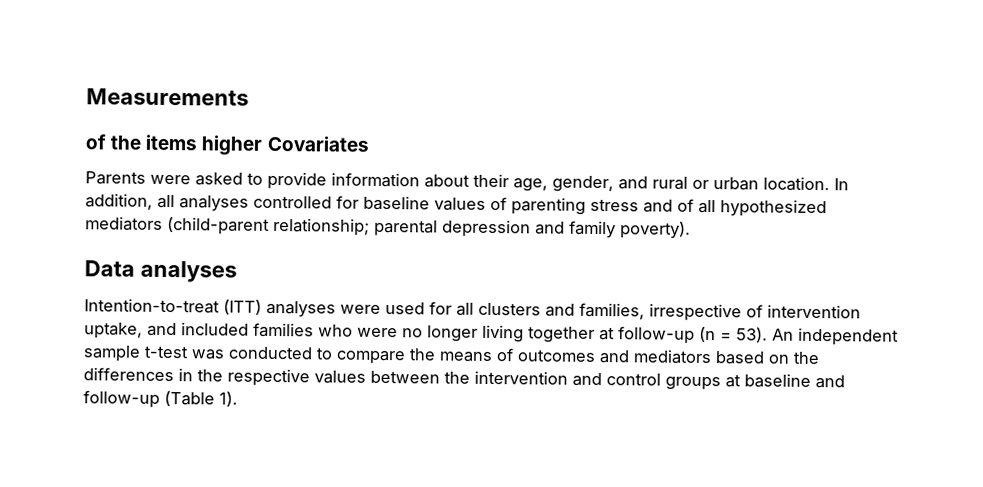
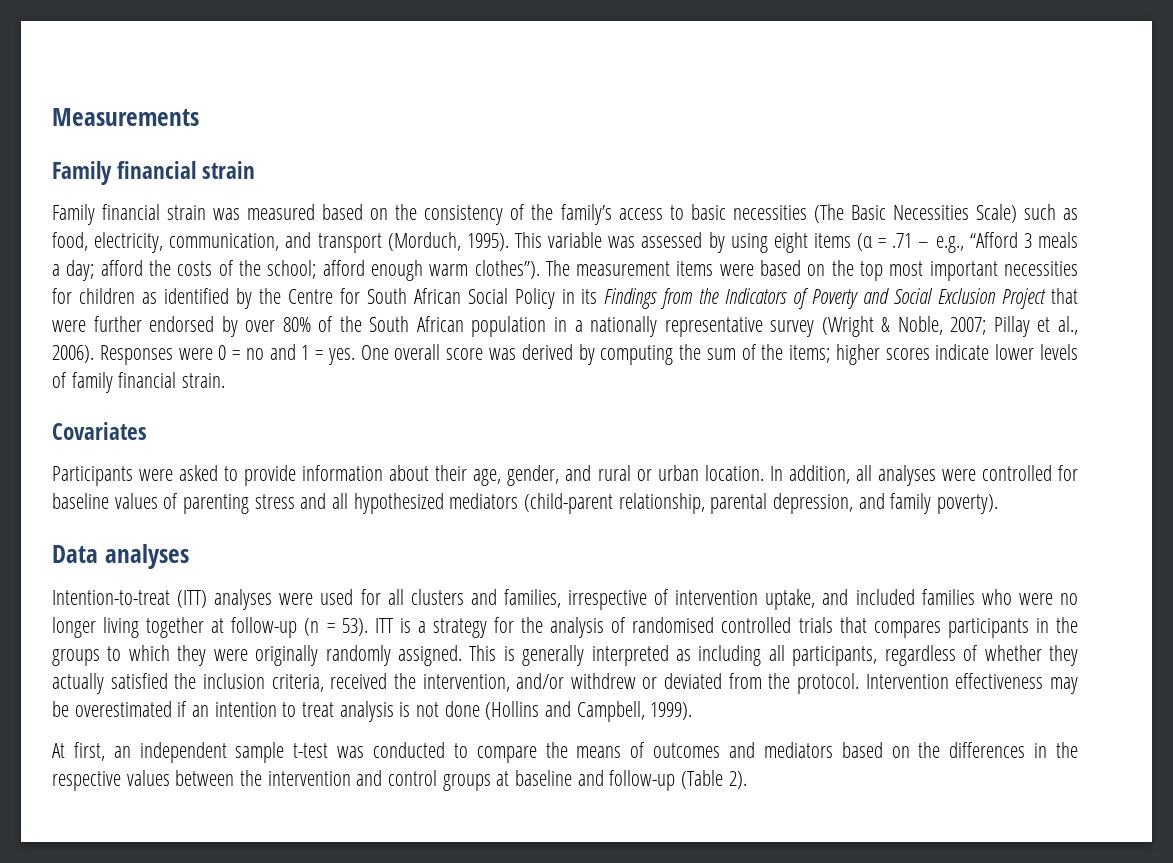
  Measurements
- of the items higher Covariates
+ Family financial strain
+ Family financial strain was measured based on the consistency of the family’s access to basic necessities (The Basic Necessities Scale) such as food, electricity, communication, and transport (Morduch, 1995). This variable was assessed by using eight items (α = .71 – e.g., “Afford 3 meals a day; afford the costs of the school; afford enough warm clothes”). The measurement items were based on the top most important necessities for children as identified by the Centre for South African Social Policy in its Findings from the Indicators of Poverty and Social Exclusion Project that were further endorsed by over 80% of the South African population in a nationally representative survey (Wright & Noble, 2007; Pillay et al., 2006). Responses were 0 = no and 1 = yes. One overall score was derived by computing the sum of the items; higher scores indicate lower levels of family financial strain.
+ Covariates
- Parents were asked to provide information about their age, gender, and rural or urban location.
+ Participants were asked to provide information about their age, gender, and rural or urban location.
- In addition, all analyses controlled for baseline values of parenting stress and of all hypothesized mediators (child-parent relationship; parental depression and family poverty).
+ In addition, all analyses were controlled for baseline values of parenting stress and all hypothesized mediators (child-parent relationship, parental depression, and family poverty).
- An independent sample t-test was conducted to compare the means of outcomes and mediators based on the differences in the respective values between the intervention and control groups at baseline and follow-up (Table 1).
+ ITT is a strategy for the analysis of randomised controlled trials that compares participants in the groups to which they were originally randomly assigned. This is generally interpreted as including all participants, regardless of whether they actually satisfied the inclusion criteria, received the intervention, and/or withdrew or deviated from the protocol. Intervention effectiveness may be overestimated if an intention to treat analysis is not done (Hollins and Campbell, 1999).
+ At first, an independent sample t-test was conducted to compare the means of outcomes and mediators based on the differences in the respective values between the intervention and control groups at baseline and follow-up (Table 2).

